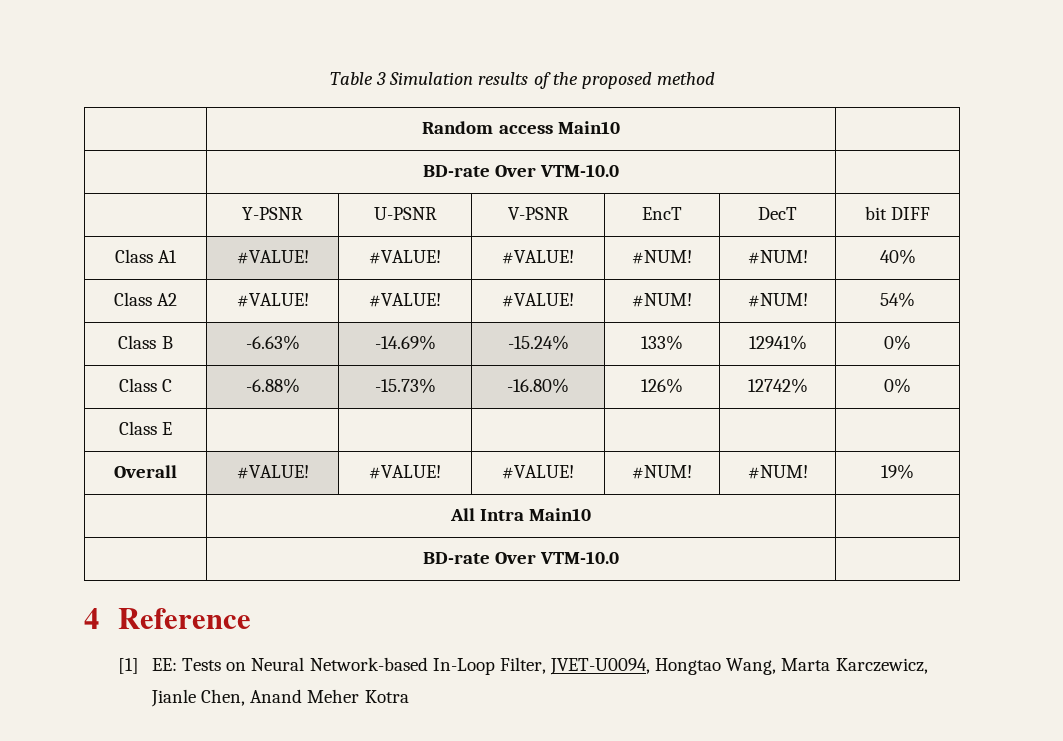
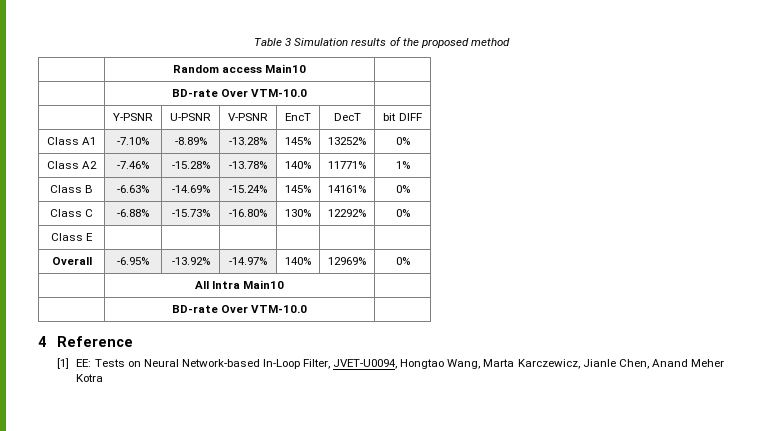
- Class A1 | #VALUE! | #VALUE! | #VALUE! | #NUM! | #NUM! | 40%
- Class A2 | #VALUE! | #VALUE! | #VALUE! | #NUM! | #NUM! | 54%
+ Class A1 | -7.10% | -8.89% | -13.28% | 145% | 13252% | 0%
+ Class A2 | -7.46% | -15.28% | -13.78% | 140% | 11771% | 1%
- Class B | -6.63% | -14.69% | -15.24% | 133% | 12941% | 0%
+ Class B | -6.63% | -14.69% | -15.24% | 145% | 14161% | 0%
- Class C | -6.88% | -15.73% | -16.80% | 126% | 12742% | 0%
+ Class C | -6.88% | -15.73% | -16.80% | 130% | 12292% | 0%
- Overall | #VALUE! | #VALUE! | #VALUE! | #NUM! | #NUM! | 19%
+ Overall | -6.95% | -13.92% | -14.97% | 140% | 12969% | 0%

